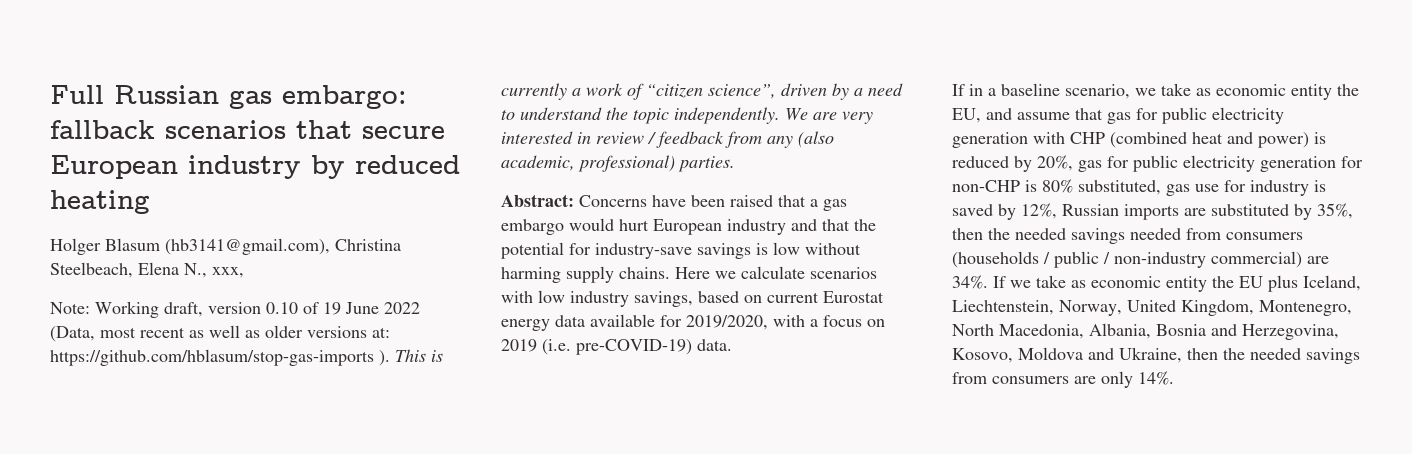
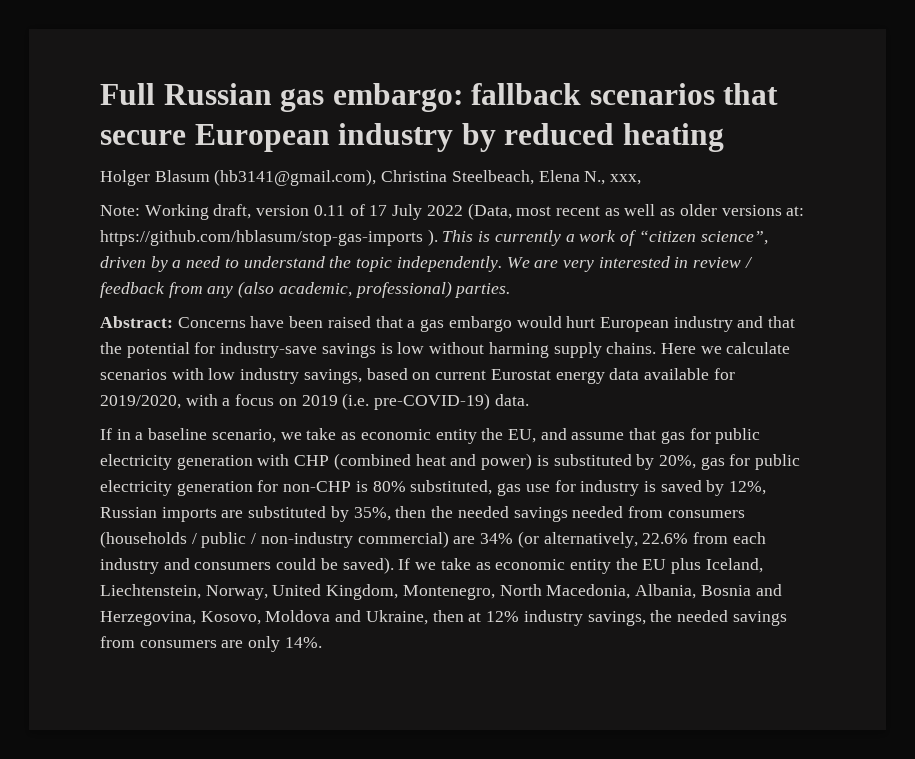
- Note: Working draft, version 0.10 of 19 June 2022 (Data, most recent as well as older versions at: https://github.com/hblasum/stop-gas-imports ).
+ Note: Working draft, version 0.11 of 17 July 2022 (Data, most recent as well as older versions at: https://github.com/hblasum/stop-gas-imports ).
- If in a baseline scenario, we take as economic entity the EU, and assume that gas for public electricity generation with CHP (combined heat and power) is reduced by 20%, gas for public electricity generation for non-CHP is 80% substituted, gas use for industry is saved by 12%, Russian imports are substituted by 35%, then the needed savings needed from consumers (households / public / non-industry commercial) are 34%.
+ If in a baseline scenario, we take as economic entity the EU, and assume that gas for public electricity generation with CHP (combined heat and power) is substituted by 20%, gas for public electricity generation for non-CHP is 80% substituted, gas use for industry is saved by 12%, Russian imports are substituted by 35%, then the needed savings needed from consumers (households / public / non-industry commercial) are 34% (or alternatively, 22.6% from each industry and consumers could be saved).
- If we take as economic entity the EU plus Iceland, Liechtenstein, Norway, United Kingdom, Montenegro, North Macedonia, Albania, Bosnia and Herzegovina, Kosovo, Moldova and Ukraine, then the needed savings from consumers are only 14%.
+ If we take as economic entity the EU plus Iceland, Liechtenstein, Norway, United Kingdom, Montenegro, North Macedonia, Albania, Bosnia and Herzegovina, Kosovo, Moldova and Ukraine, then at 12% industry savings, the needed savings from consumers are only 14%.

